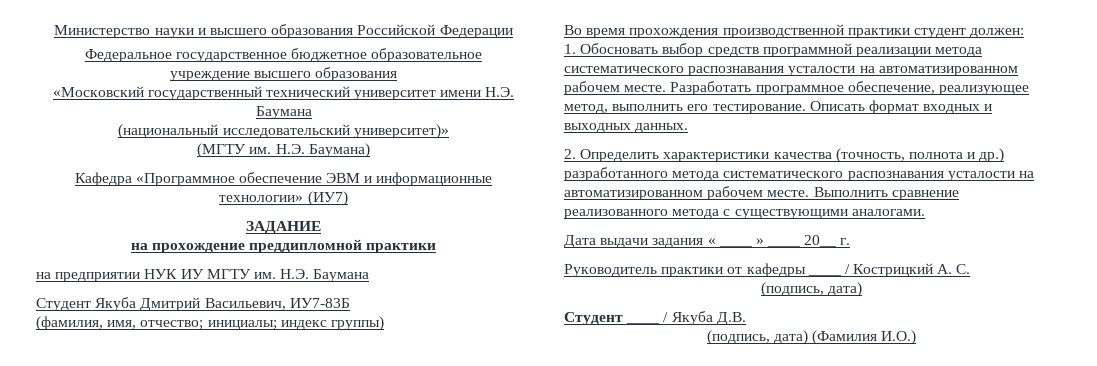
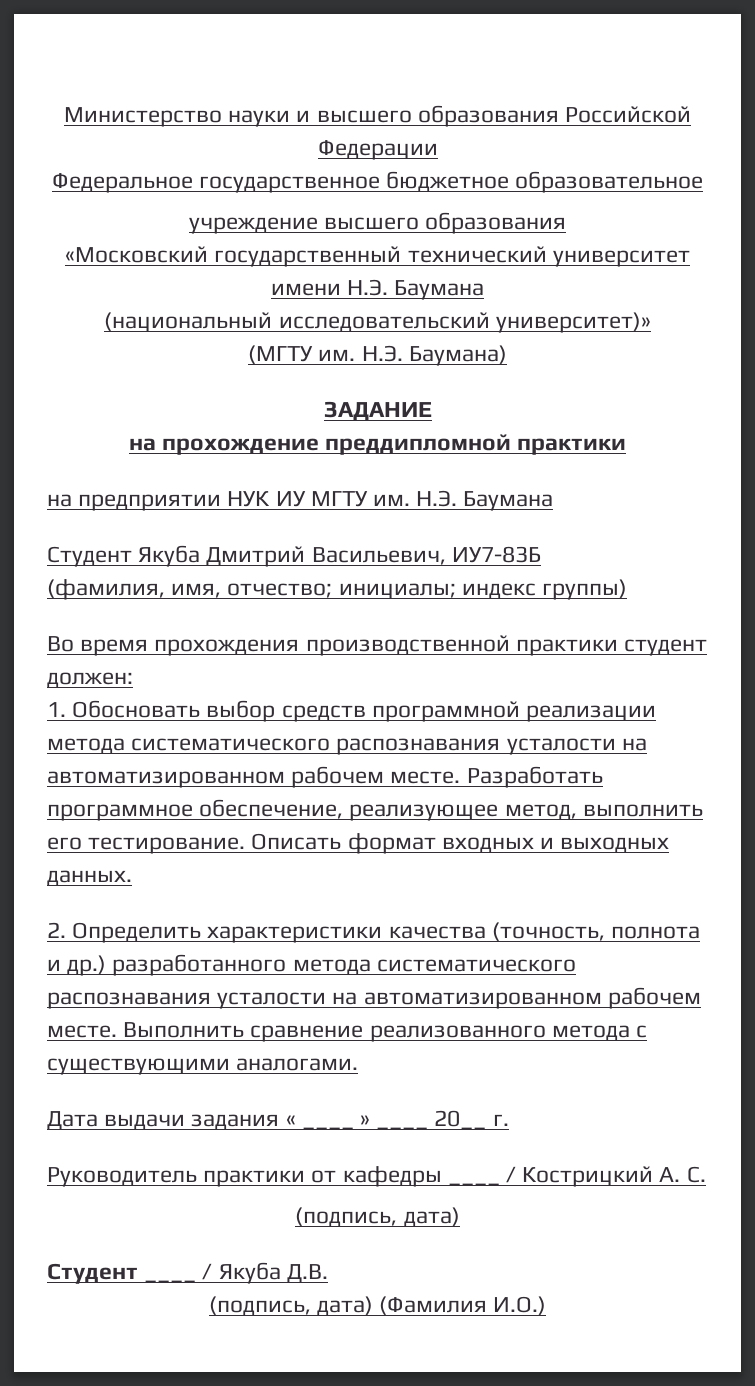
- Кафедра «Программное обеспечение ЭВМ и информационные технологии» (ИУ7)

